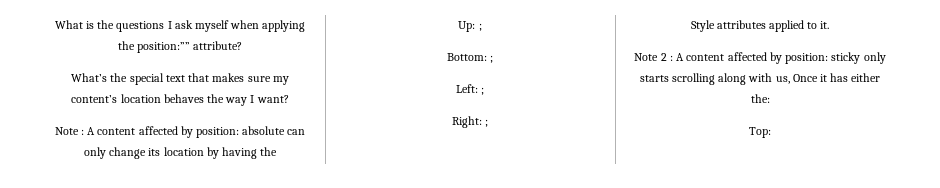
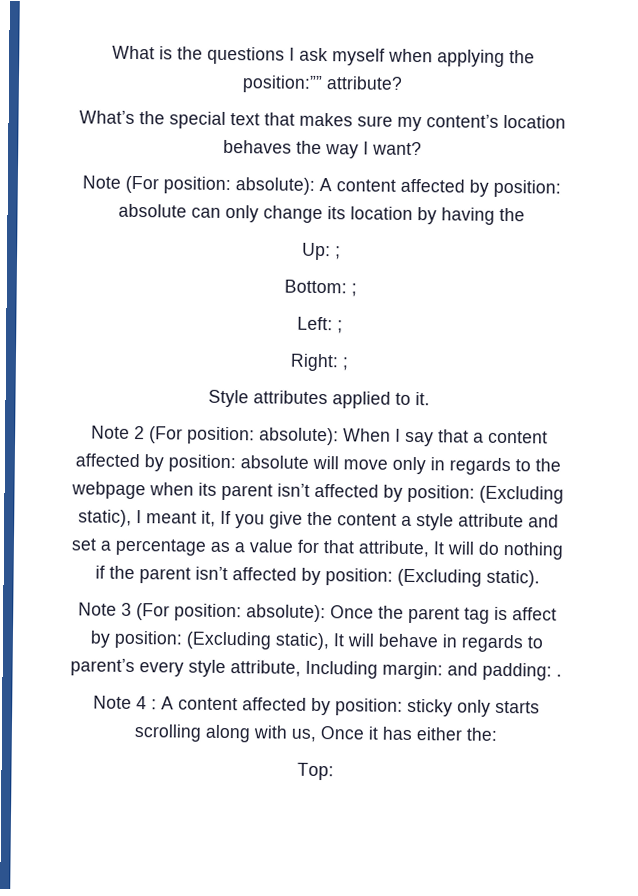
- Note : A content affected by position: absolute can only change its location by having the
+ Note (For position: absolute): A content affected by position: absolute can only change its location by having the
- Note 2 : A content affected by position: sticky only starts scrolling along with us, Once it has either the:
+ Note 2 (For position: absolute): When I say that a content affected by position: absolute will move only in regards to the webpage when its parent isn’t affected by position: (Excluding static), I meant it, If you give the content a style attribute and set a percentage as a value for that attribute, It will do nothing if the parent isn’t affected by position: (Excluding static).
+ Note 3 (For position: absolute): Once the parent tag is affect by position: (Excluding static), It will behave in regards to parent’s every style attribute, Including margin: and padding: .
+ Note 4 : A content affected by position: sticky only starts scrolling along with us, Once it has either the:

